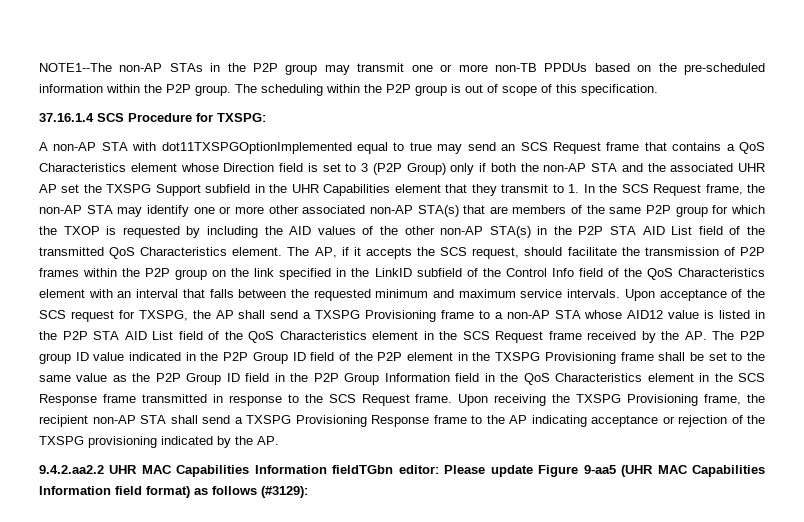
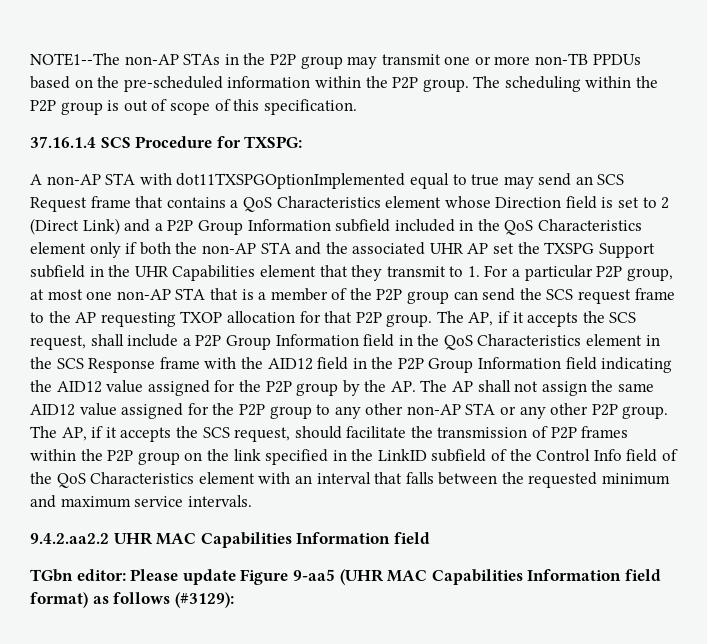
- A non-AP STA with dot11TXSPGOptionImplemented equal to true may send an SCS Request frame that contains a QoS Characteristics element whose Direction field is set to 3 (P2P Group) only if both the non-AP STA and the associated UHR AP set the TXSPG Support subfield in the UHR Capabilities element that they transmit to 1. In the SCS Request frame, the non-AP STA may identify one or more other associated non-AP STA(s) that are members of the same P2P group for which the TXOP is requested by including the AID values of the other non-AP STA(s) in the P2P STA AID List field of the transmitted QoS Characteristics element.
+ A non-AP STA with dot11TXSPGOptionImplemented equal to true may send an SCS Request frame that contains a QoS Characteristics element whose Direction field is set to 2 (Direct Link) and a P2P Group Information subfield included in the QoS Characteristics element only if both the non-AP STA and the associated UHR AP set the TXSPG Support subfield in the UHR Capabilities element that they transmit to 1. For a particular P2P group, at most one non-AP STA that is a member of the P2P group can send the SCS request frame to the AP requesting TXOP allocation for that P2P group. The AP, if it accepts the SCS request, shall include a P2P Group Information field in the QoS Characteristics element in the SCS Response frame with the AID12 field in the P2P Group Information field indicating the AID12 value assigned for the P2P group by the AP. The AP shall not assign the same AID12 value assigned for the P2P group to any other non-AP STA or any other P2P group.
- Upon acceptance of the SCS request for TXSPG, the AP shall send a TXSPG Provisioning frame to a non-AP STA whose AID12 value is listed in the P2P STA AID List field of the QoS Characteristics element in the SCS Request frame received by the AP. The P2P group ID value indicated in the P2P Group ID field of the P2P element in the TXSPG Provisioning frame shall be set to the same value as the P2P Group ID field in the P2P Group Information field in the QoS Characteristics element in the SCS Response frame transmitted in response to the SCS Request frame. Upon receiving the TXSPG Provisioning frame, the recipient non-AP STA shall send a TXSPG Provisioning Response frame to the AP indicating acceptance or rejection of the TXSPG provisioning indicated by the AP.
- 9.4.2.aa2.2 UHR MAC Capabilities Information fieldTGbn editor: Please update Figure 9-aa5 (UHR MAC Capabilities Information field format) as follows (#3129):
+ 9.4.2.aa2.2 UHR MAC Capabilities Information field
+ TGbn editor: Please update Figure 9-aa5 (UHR MAC Capabilities Information field format) as follows (#3129):

